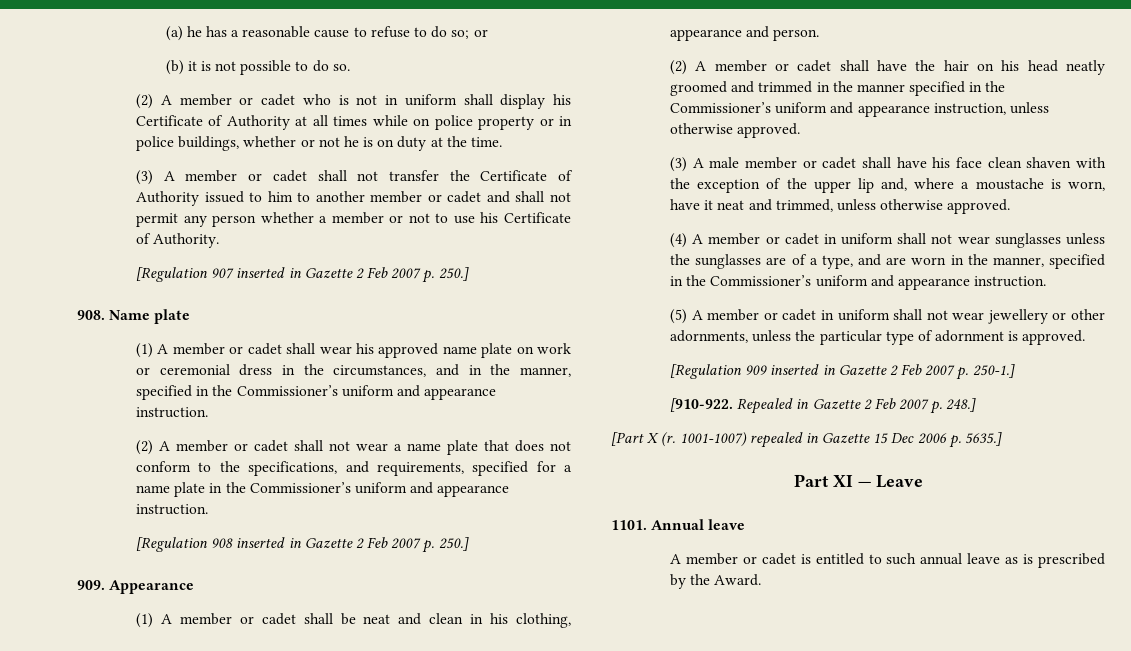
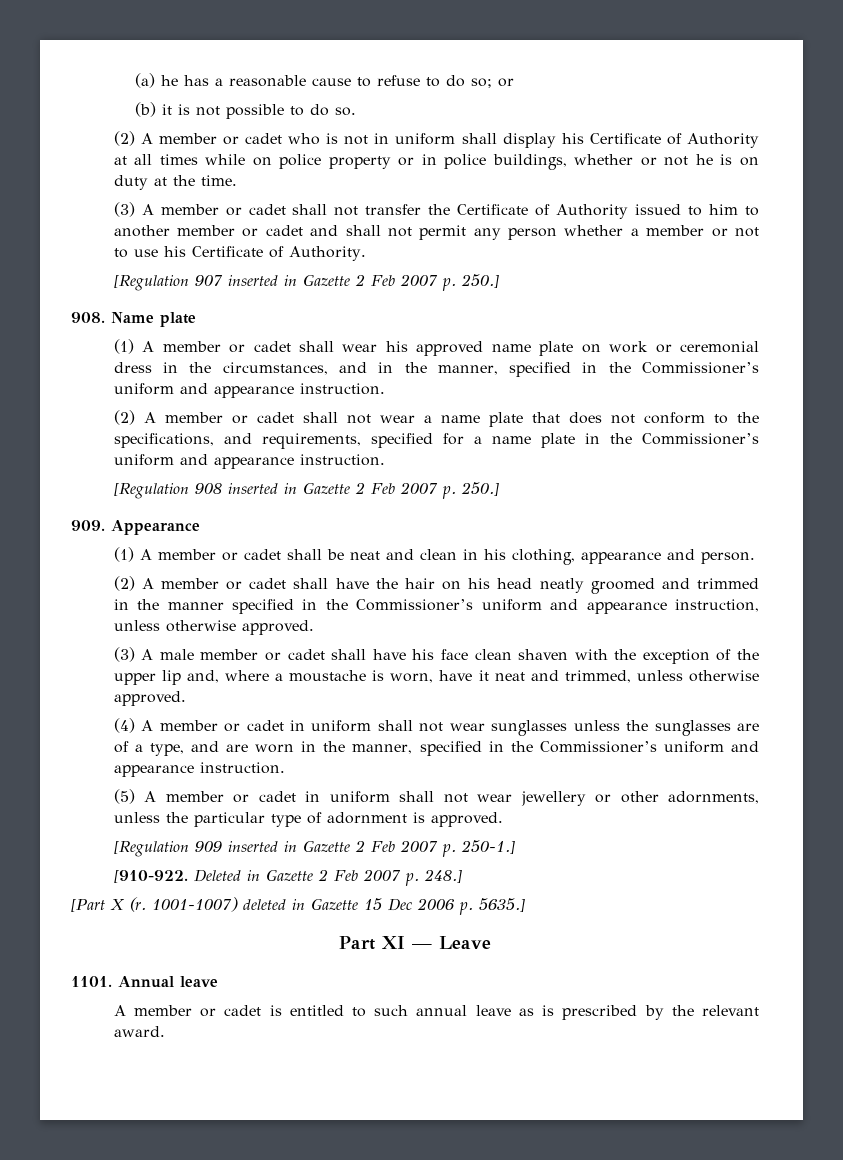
- Repealed in Gazette 2 Feb 2007 p. 248.]
+ Deleted in Gazette 2 Feb 2007 p. 248.]
- 1001-1007) repealed in Gazette 15 Dec 2006 p. 5635.]
+ 1001-1007) deleted in Gazette 15 Dec 2006 p. 5635.]
- A member or cadet is entitled to such annual leave as is prescribed by the Award.
+ A member or cadet is entitled to such annual leave as is prescribed by the relevant award.

